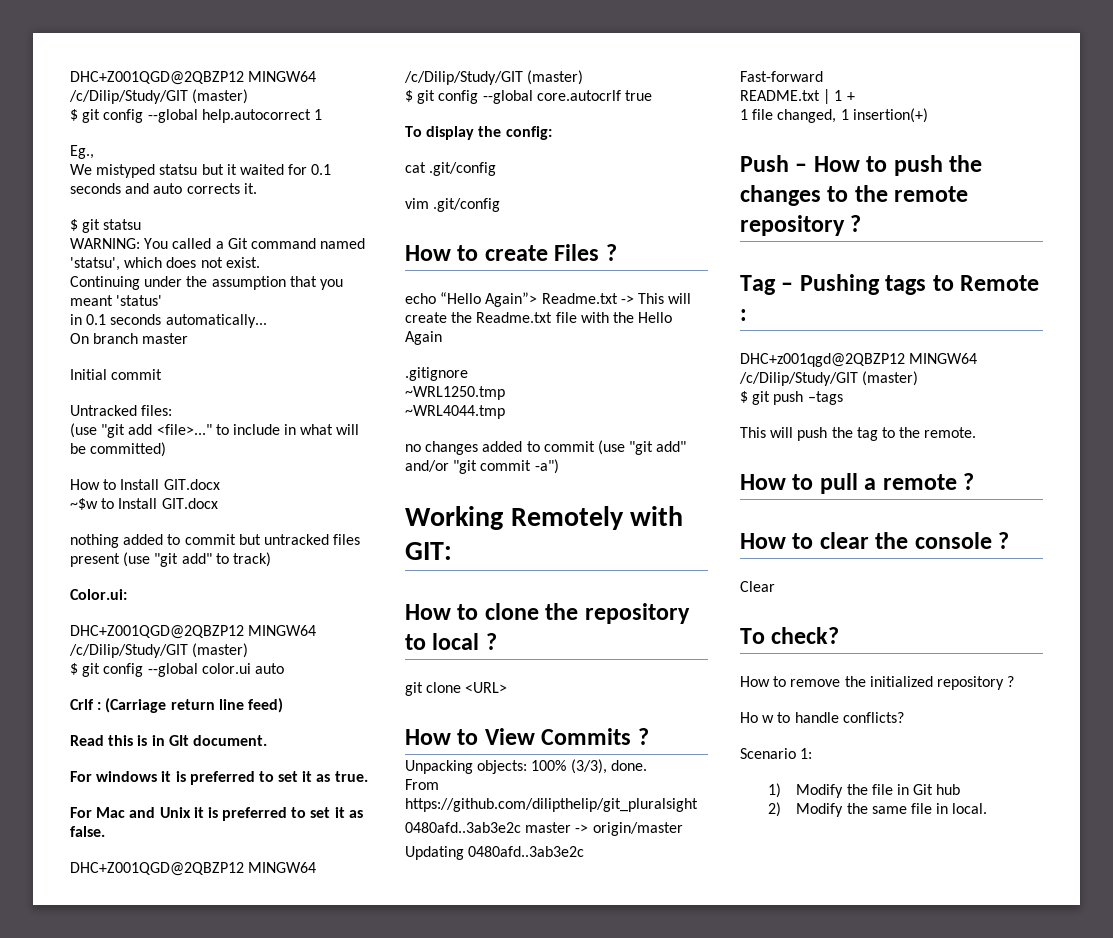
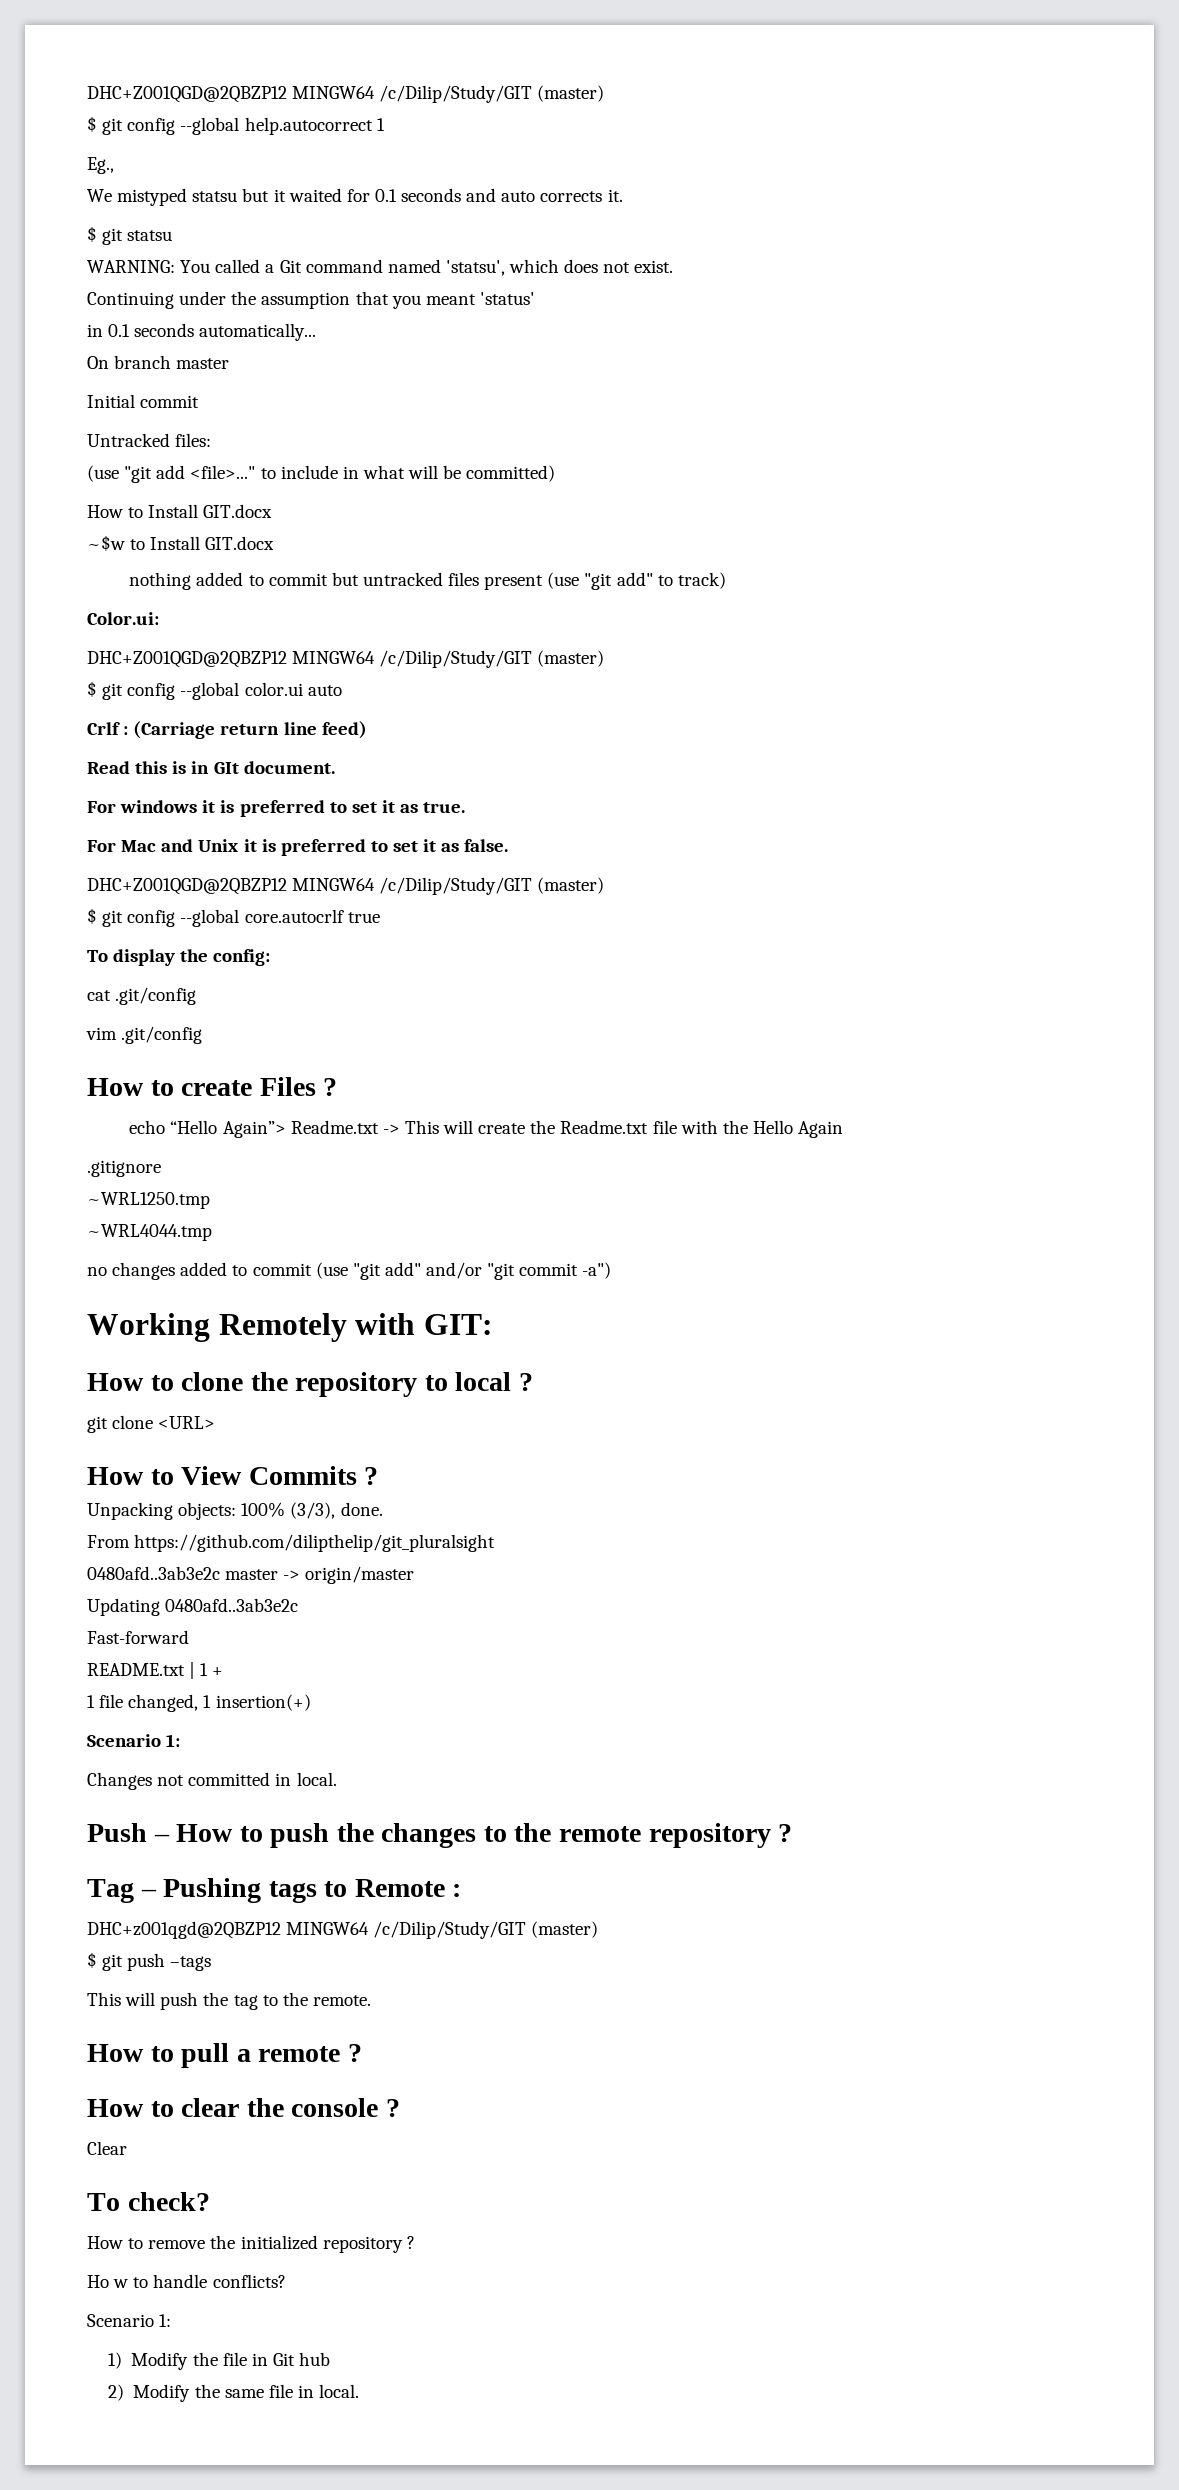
  1 file changed, 1 insertion(+)
+ Scenario 1:
+ Changes not committed in local.

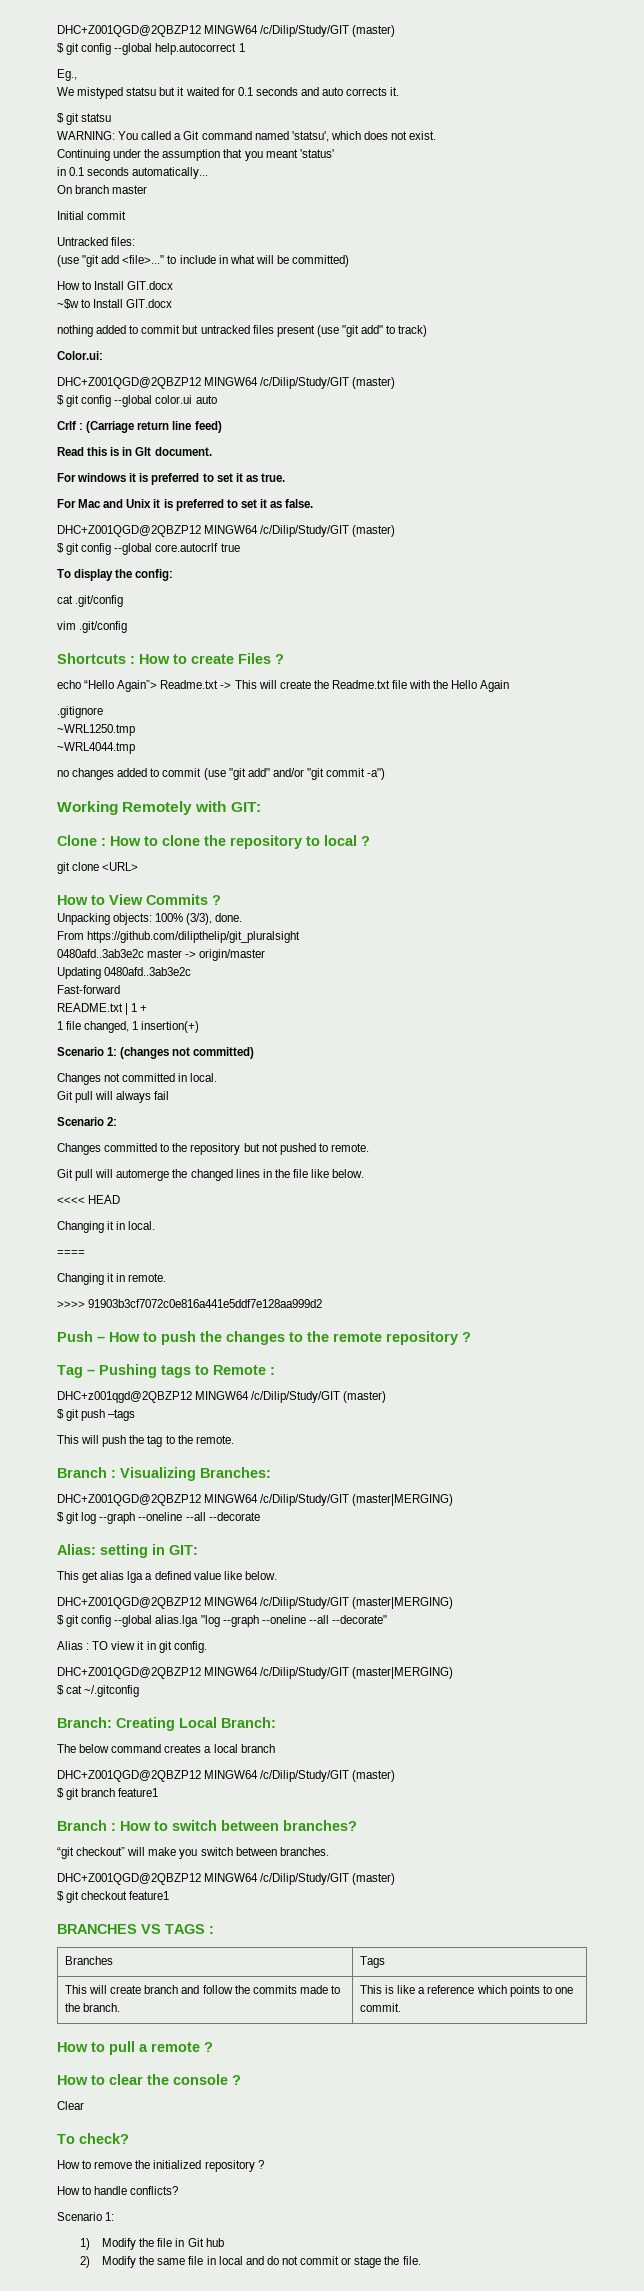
- How to create Files ?
+ Shortcuts : How to create Files ?
- How to clone the repository to local ?
+ Clone : How to clone the repository to local ?
  1 file changed, 1 insertion(+)
- Scenario 1:
+ Scenario 1: (changes not committed)
+ Git pull will always fail
+ Scenario 2:
+ Changes committed to the repository but not pushed to remote.
+ Git pull will automerge the changed lines in the file like below.
+ <<<< HEAD
+ Changing it in local.
+ ====
+ Changing it in remote.
+ >>>> 91903b3cf7072c0e816a441e5ddf7e128aa999d2
+ Branch : Visualizing Branches:
+ DHC+Z001QGD@2QBZP12 MINGW64 /c/Dilip/Study/GIT (master|MERGING)
+ $ git log --graph --oneline --all --decorate
+ Alias: setting in GIT:
+ This get alias lga a defined value like below.
+ DHC+Z001QGD@2QBZP12 MINGW64 /c/Dilip/Study/GIT (master|MERGING)
+ $ git config --global alias.lga "log --graph --oneline --all --decorate"
+ Alias : TO view it in git config.
+ DHC+Z001QGD@2QBZP12 MINGW64 /c/Dilip/Study/GIT (master|MERGING)
+ $ cat ~/.gitconfig
+ Branch: Creating Local Branch:
+ The below command creates a local branch
+ DHC+Z001QGD@2QBZP12 MINGW64 /c/Dilip/Study/GIT (master)
+ $ git branch feature1
+ Branch : How to switch between branches?
+ “git checkout” will make you switch between branches.
+ DHC+Z001QGD@2QBZP12 MINGW64 /c/Dilip/Study/GIT (master)
+ $ git checkout feature1
+ BRANCHES VS TAGS :
+ Branches | Tags
+ This will create branch and follow the commits made to the branch. | This is like a reference which points to one commit.
- Ho w to handle conflicts?
+ How to handle conflicts?
- 2) Modify the same file in local.
+ 2) Modify the same file in local and do not commit or stage the file.

